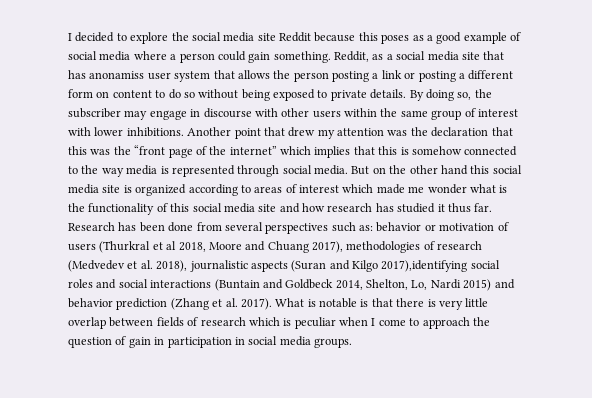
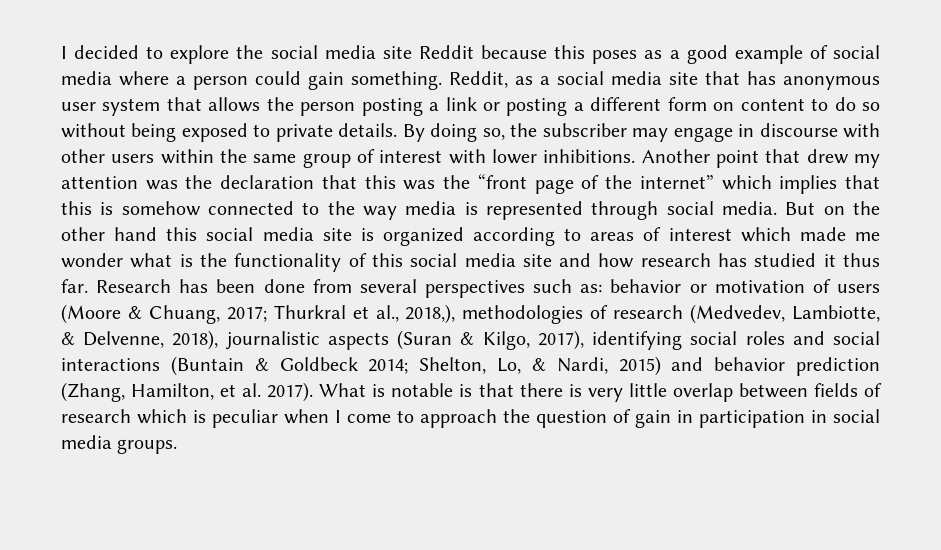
- Reddit, as a social media site that has anonamiss user system that allows the person posting a link or posting a different form on content to do so without being exposed to private details.
+ Reddit, as a social media site that has anonymous user system that allows the person posting a link or posting a different form on content to do so without being exposed to private details.
- Research has been done from several perspectives such as: behavior or motivation of users (Thurkral et al 2018, Moore and Chuang 2017), methodologies of research (Medvedev et al. 2018), journalistic aspects (Suran and Kilgo 2017),identifying social roles and social interactions (Buntain and Goldbeck 2014, Shelton, Lo, Nardi 2015) and behavior prediction (Zhang et al. 2017).
+ Research has been done from several perspectives such as: behavior or motivation of users (Moore & Chuang, 2017; Thurkral et al., 2018,), methodologies of research (Medvedev, Lambiotte, & Delvenne, 2018), journalistic aspects (Suran & Kilgo, 2017), identifying social roles and social interactions (Buntain & Goldbeck 2014; Shelton, Lo, & Nardi, 2015) and behavior prediction (Zhang, Hamilton, et al. 2017).

